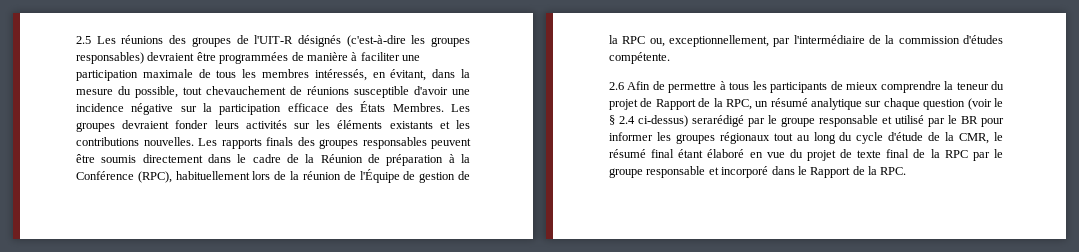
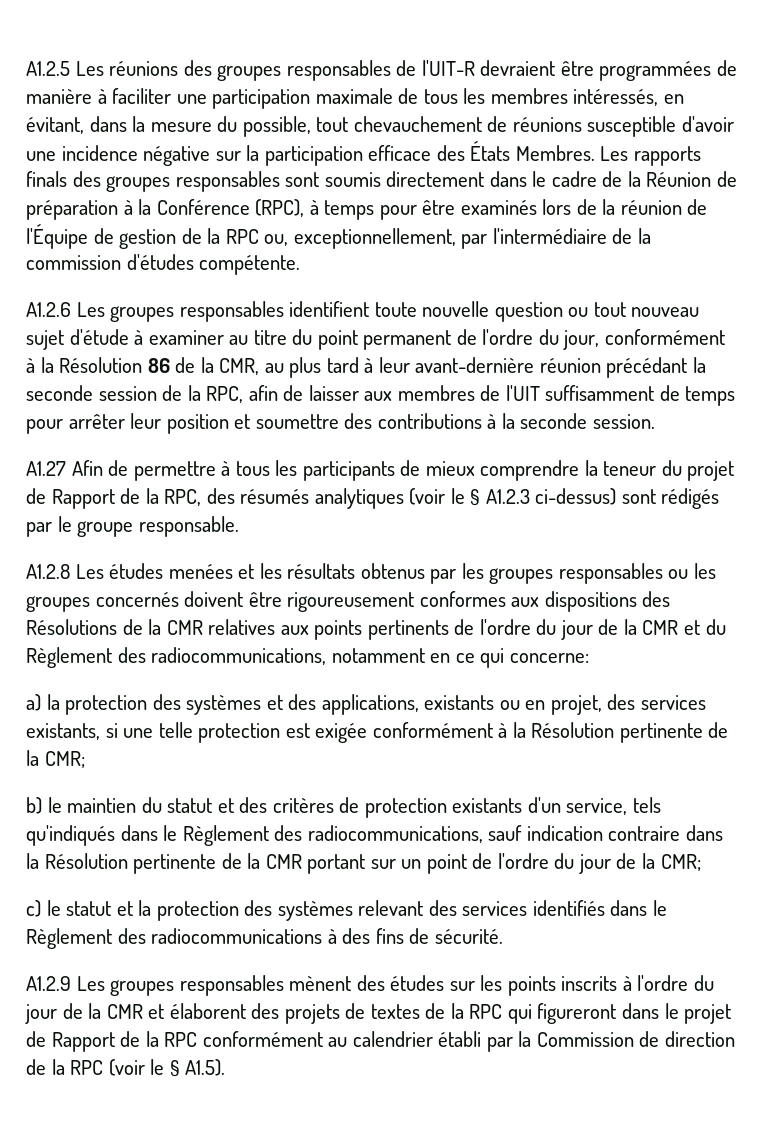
- 2.5 Les réunions des groupes de l'UIT-R désignés (c'est-à-dire les groupes responsables) devraient être programmées de manière à faciliter une participation maximale de tous les membres intéressés, en évitant, dans la mesure du possible, tout chevauchement de réunions susceptible d'avoir une incidence négative sur la participation efficace des États Membres.
+ A1.2.5 Les réunions des groupes responsables de l'UIT-R devraient être programmées de manière à faciliter une participation maximale de tous les membres intéressés, en évitant, dans la mesure du possible, tout chevauchement de réunions susceptible d'avoir une incidence négative sur la participation efficace des États Membres.
- Les groupes devraient fonder leurs activités sur les éléments existants et les contributions nouvelles. Les rapports finals des groupes responsables peuvent être soumis directement dans le cadre de la Réunion de préparation à la Conférence (RPC), habituellement lors de la réunion de l'Équipe de gestion de la RPC ou, exceptionnellement, par l'intermédiaire de la commission d'études compétente.
+ Les rapports finals des groupes responsables sont soumis directement dans le cadre de la Réunion de préparation à la Conférence (RPC), à temps pour être examinés lors de la réunion de l'Équipe de gestion de la RPC ou, exceptionnellement, par l'intermédiaire de la commission d'études compétente.
- 2.6 Afin de permettre à tous les participants de mieux comprendre la teneur du projet de Rapport de la RPC, un résumé analytique sur chaque question (voir le § 2.4 ci-dessus) serarédigé par le groupe responsable et utilisé par le BR pour informer les groupes régionaux tout au long du cycle d'étude de la CMR, le résumé final étant élaboré en vue du projet de texte final de la RPC par le groupe responsable et incorporé dans le Rapport de la RPC.
+ A1.2.6 Les groupes responsables identifient toute nouvelle question ou tout nouveau sujet d'étude à examiner au titre du point permanent de l'ordre du jour, conformément à la Résolution 86 de la CMR, au plus tard à leur avant-dernière réunion précédant la seconde session de la RPC, afin de laisser aux membres de l'UIT suffisamment de temps pour arrêter leur position et soumettre des contributions à la seconde session.
+ A1.27 Afin de permettre à tous les participants de mieux comprendre la teneur du projet de Rapport de la RPC, des résumés analytiques (voir le § A1.2.3 ci-dessus) sont rédigés par le groupe responsable.
+ A1.2.8 Les études menées et les résultats obtenus par les groupes responsables ou les groupes concernés doivent être rigoureusement conformes aux dispositions des Résolutions de la CMR relatives aux points pertinents de l'ordre du jour de la CMR et du Règlement des radiocommunications, notamment en ce qui concerne:
+ a) la protection des systèmes et des applications, existants ou en projet, des services existants, si une telle protection est exigée conformément à la Résolution pertinente de la CMR;
+ b) le maintien du statut et des critères de protection existants d'un service, tels qu'indiqués dans le Règlement des radiocommunications, sauf indication contraire dans la Résolution pertinente de la CMR portant sur un point de l'ordre du jour de la CMR;
+ c) le statut et la protection des systèmes relevant des services identifiés dans le Règlement des radiocommunications à des fins de sécurité.
+ A1.2.9 Les groupes responsables mènent des études sur les points inscrits à l'ordre du jour de la CMR et élaborent des projets de textes de la RPC qui figureront dans le projet de Rapport de la RPC conformément au calendrier établi par la Commission de direction de la RPC (voir le § A1.5).

